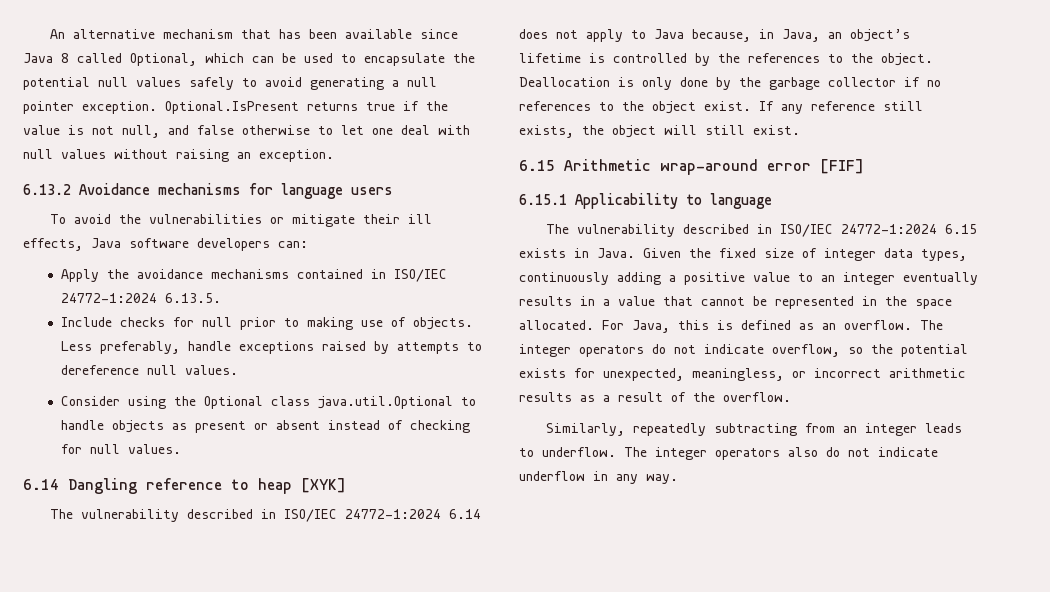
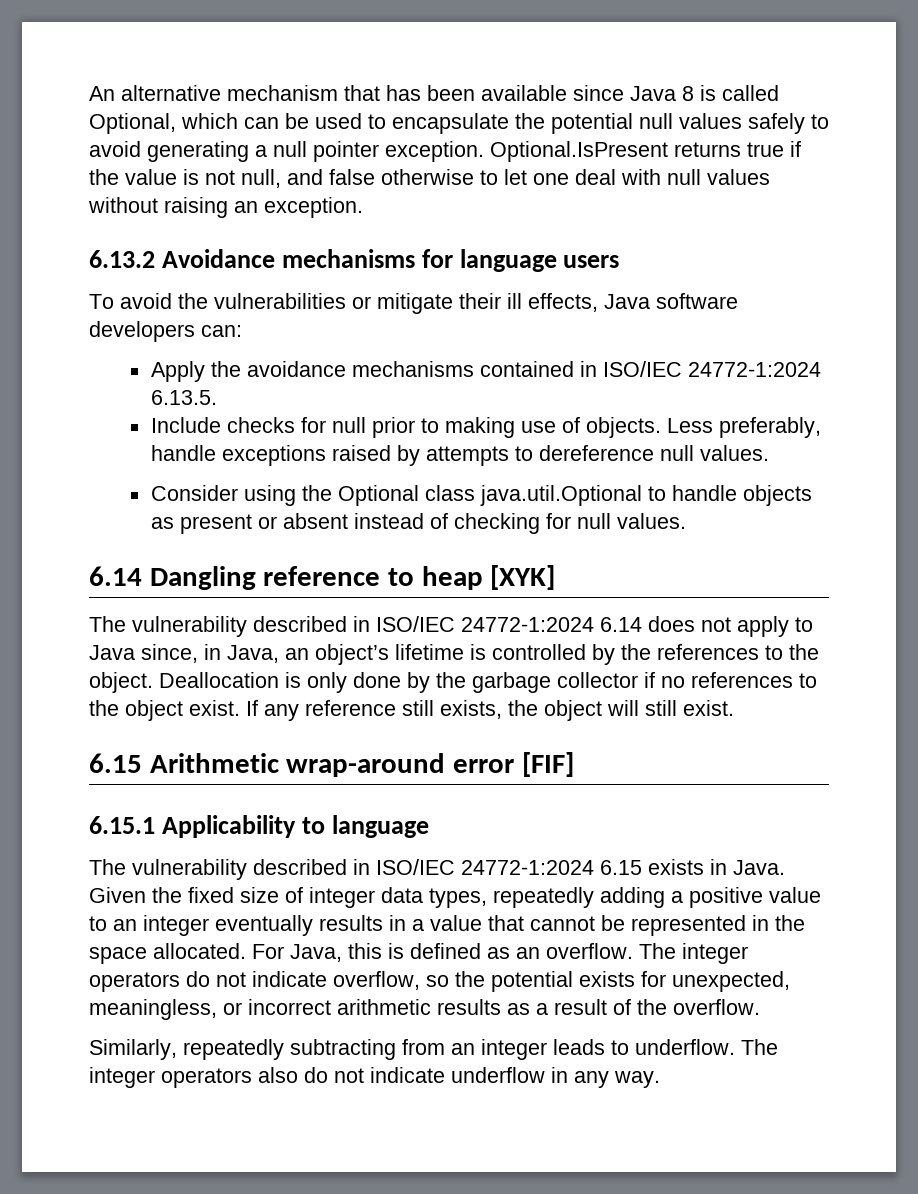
- An alternative mechanism that has been available since Java 8 called Optional, which can be used to encapsulate the potential null values safely to avoid generating a null pointer exception.
+ An alternative mechanism that has been available since Java 8 is called Optional, which can be used to encapsulate the potential null values safely to avoid generating a null pointer exception.
- The vulnerability described in ISO/IEC 24772-1:2024 6.14 does not apply to Java because, in Java, an object’s lifetime is controlled by the references to the object.
+ The vulnerability described in ISO/IEC 24772-1:2024 6.14 does not apply to Java since, in Java, an object’s lifetime is controlled by the references to the object.
- Given the fixed size of integer data types, continuously adding a positive value to an integer eventually results in a value that cannot be represented in the space allocated.
+ Given the fixed size of integer data types, repeatedly adding a positive value to an integer eventually results in a value that cannot be represented in the space allocated.

